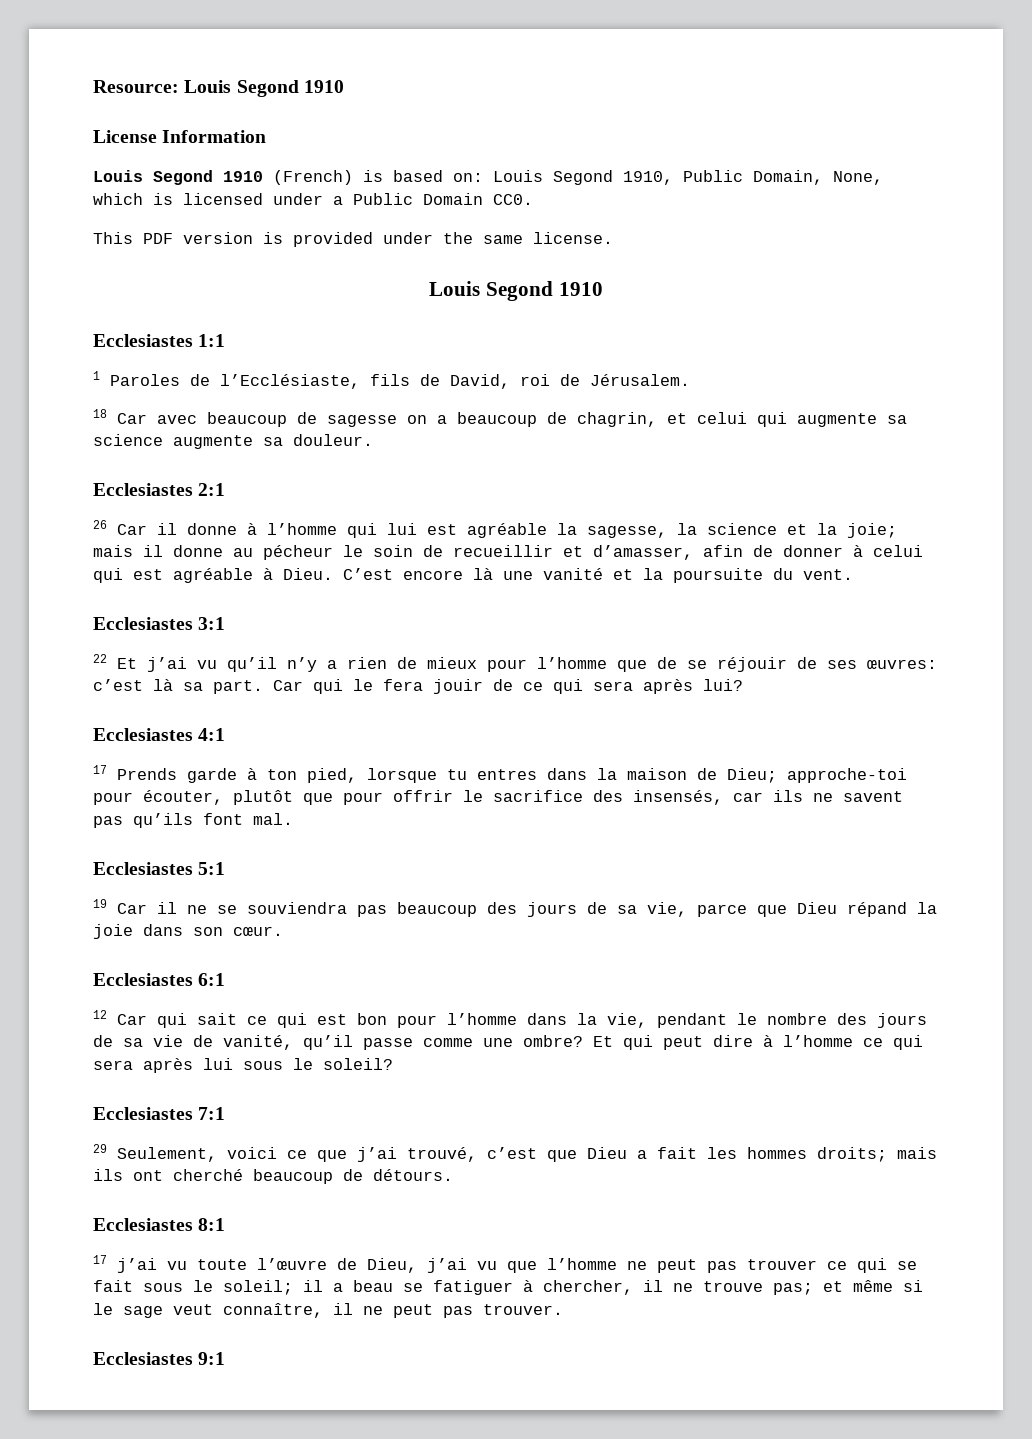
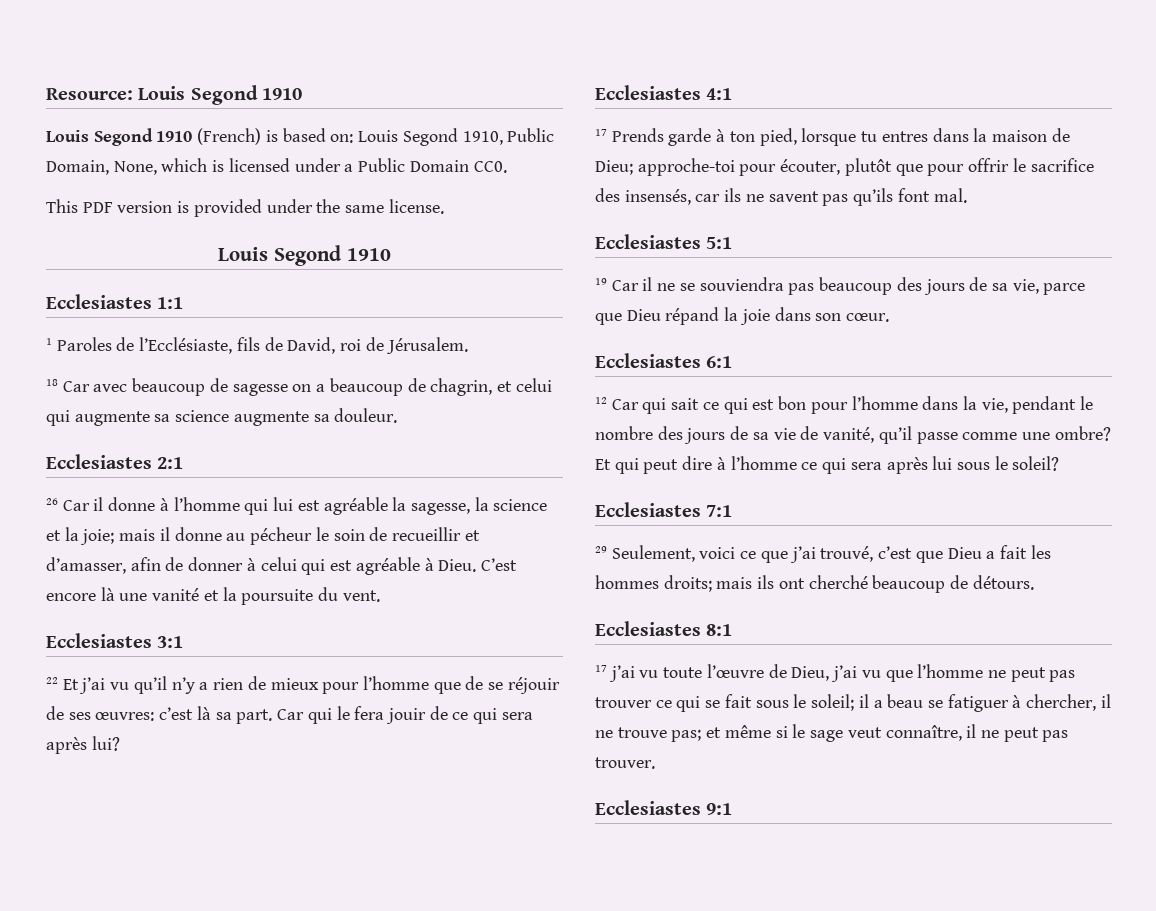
- License Information

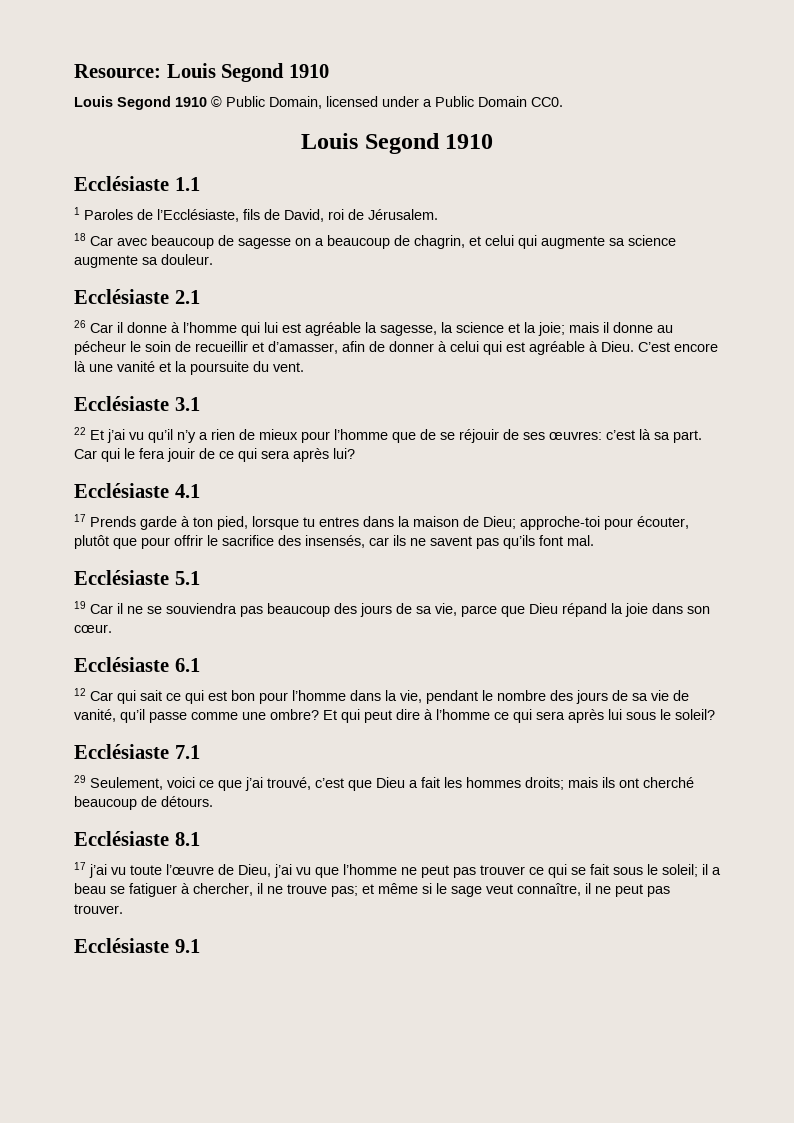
- Louis Segond 1910 (French) is based on: Louis Segond 1910, Public Domain, None, which is licensed under a Public Domain CC0.
- This PDF version is provided under the same license.
+ Louis Segond 1910 © Public Domain, licensed under a Public Domain CC0.
  Louis Segond 1910
- Ecclesiastes 1:1
+ Ecclésiaste 1.1
- Ecclesiastes 2:1
+ Ecclésiaste 2.1
- Ecclesiastes 3:1
+ Ecclésiaste 3.1
- Ecclesiastes 4:1
+ Ecclésiaste 4.1
- Ecclesiastes 5:1
+ Ecclésiaste 5.1
- Ecclesiastes 6:1
+ Ecclésiaste 6.1
- Ecclesiastes 7:1
+ Ecclésiaste 7.1
- Ecclesiastes 8:1
+ Ecclésiaste 8.1
- Ecclesiastes 9:1
+ Ecclésiaste 9.1

